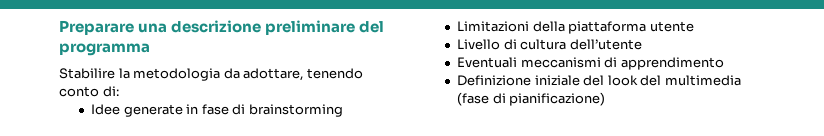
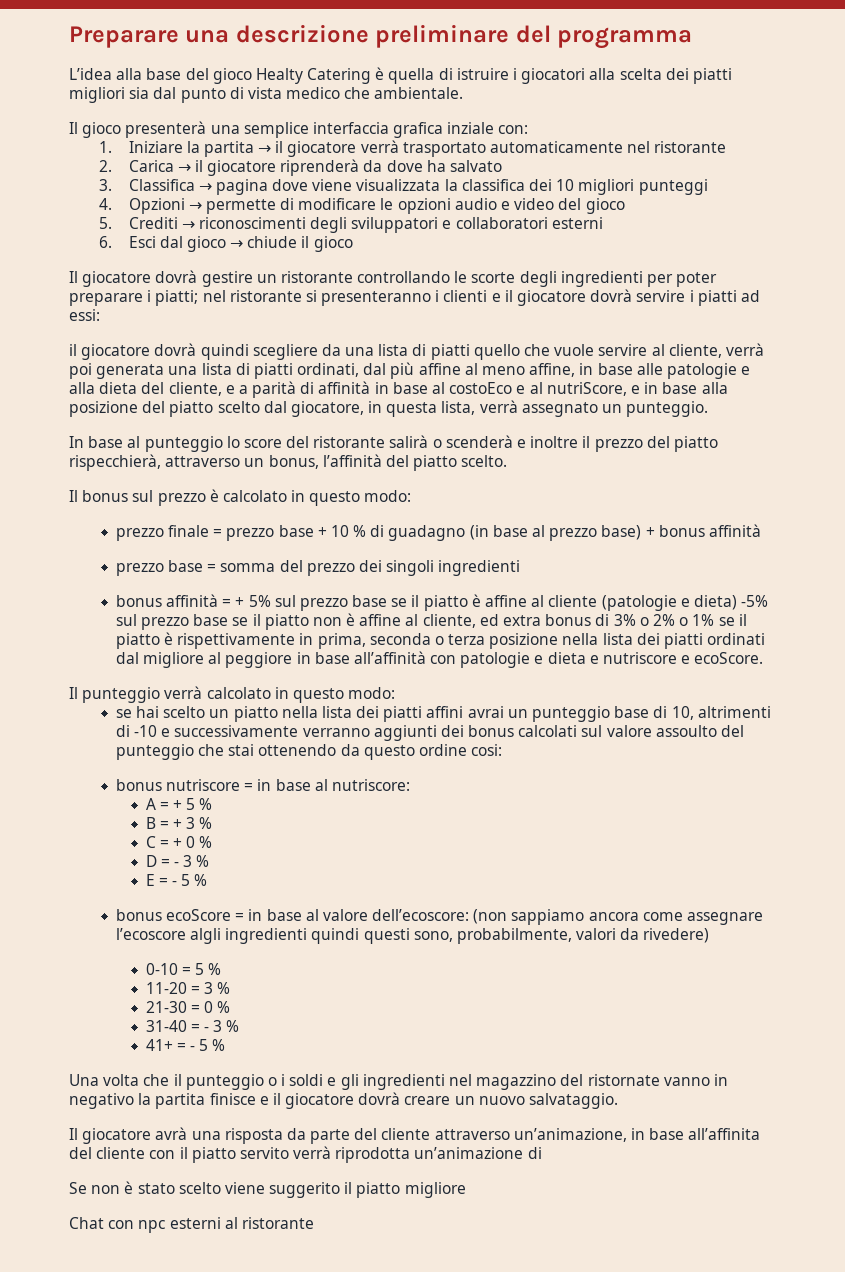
- Stabilire la metodologia da adottare, tenendo conto di:
- Idee generate in fase di brainstorming
- Limitazioni della piattaforma utente
- Livello di cultura dell’utente
- Eventuali meccanismi di apprendimento
- Definizione iniziale del look del multimedia (fase di pianificazione)
+ L’idea alla base del gioco Healty Catering è quella di istruire i giocatori alla scelta dei piatti migliori sia dal punto di vista medico che ambientale.
+ Il gioco presenterà una semplice interfaccia grafica inziale con:
+ 1. Iniziare la partita → il giocatore verrà trasportato automaticamente nel ristorante
+ 2. Carica → il giocatore riprenderà da dove ha salvato
+ 3. Classifica → pagina dove viene visualizzata la classifica dei 10 migliori punteggi
+ 4. Opzioni → permette di modificare le opzioni audio e video del gioco
+ 5. Crediti → riconoscimenti degli sviluppatori e collaboratori esterni
+ 6. Esci dal gioco → chiude il gioco
+ Il giocatore dovrà gestire un ristorante controllando le scorte degli ingredienti per poter preparare i piatti; nel ristorante si presenteranno i clienti e il giocatore dovrà servire i piatti ad essi:
+ il giocatore dovrà quindi scegliere da una lista di piatti quello che vuole servire al cliente, verrà poi generata una lista di piatti ordinati, dal più affine al meno affine, in base alle patologie e alla dieta del cliente, e a parità di affinità in base al costoEco e al nutriScore, e in base alla posizione del piatto scelto dal giocatore, in questa lista, verrà assegnato un punteggio.
+ In base al punteggio lo score del ristorante salirà o scenderà e inoltre il prezzo del piatto rispecchierà, attraverso un bonus, l’affinità del piatto scelto.
+ Il bonus sul prezzo è calcolato in questo modo:
+ prezzo finale = prezzo base + 10 % di guadagno (in base al prezzo base) + bonus affinità
+ prezzo base = somma del prezzo dei singoli ingredienti
+ bonus affinità = + 5% sul prezzo base se il piatto è affine al cliente (patologie e dieta) -5% sul prezzo base se il piatto non è affine al cliente, ed extra bonus di 3% o 2% o 1% se il piatto è rispettivamente in prima, seconda o terza posizione nella lista dei piatti ordinati dal migliore al peggiore in base all’affinità con patologie e dieta e nutriscore e ecoScore.
+ Il punteggio verrà calcolato in questo modo:
+ se hai scelto un piatto nella lista dei piatti affini avrai un punteggio base di 10, altrimenti di -10 e successivamente verranno aggiunti dei bonus calcolati sul valore assoulto del punteggio che stai ottenendo da questo ordine cosi:
+ bonus nutriscore = in base al nutriscore:
+ A = + 5 %
+ B = + 3 %
+ C = + 0 %
+ D = - 3 %
+ E = - 5 %
+ bonus ecoScore = in base al valore dell’ecoscore: (non sappiamo ancora come assegnare l’ecoscore algli ingredienti quindi questi sono, probabilmente, valori da rivedere)
+ 0-10 = 5 %
+ 11-20 = 3 %
+ 21-30 = 0 %
+ 31-40 = - 3 %
+ 41+ = - 5 %
+ Una volta che il punteggio o i soldi e gli ingredienti nel magazzino del ristornate vanno in negativo la partita finisce e il giocatore dovrà creare un nuovo salvataggio.
+ Il giocatore avrà una risposta da parte del cliente attraverso un’animazione, in base all’affinita del cliente con il piatto servito verrà riprodotta un’animazione di
+ Se non è stato scelto viene suggerito il piatto migliore
+ Chat con npc esterni al ristorante

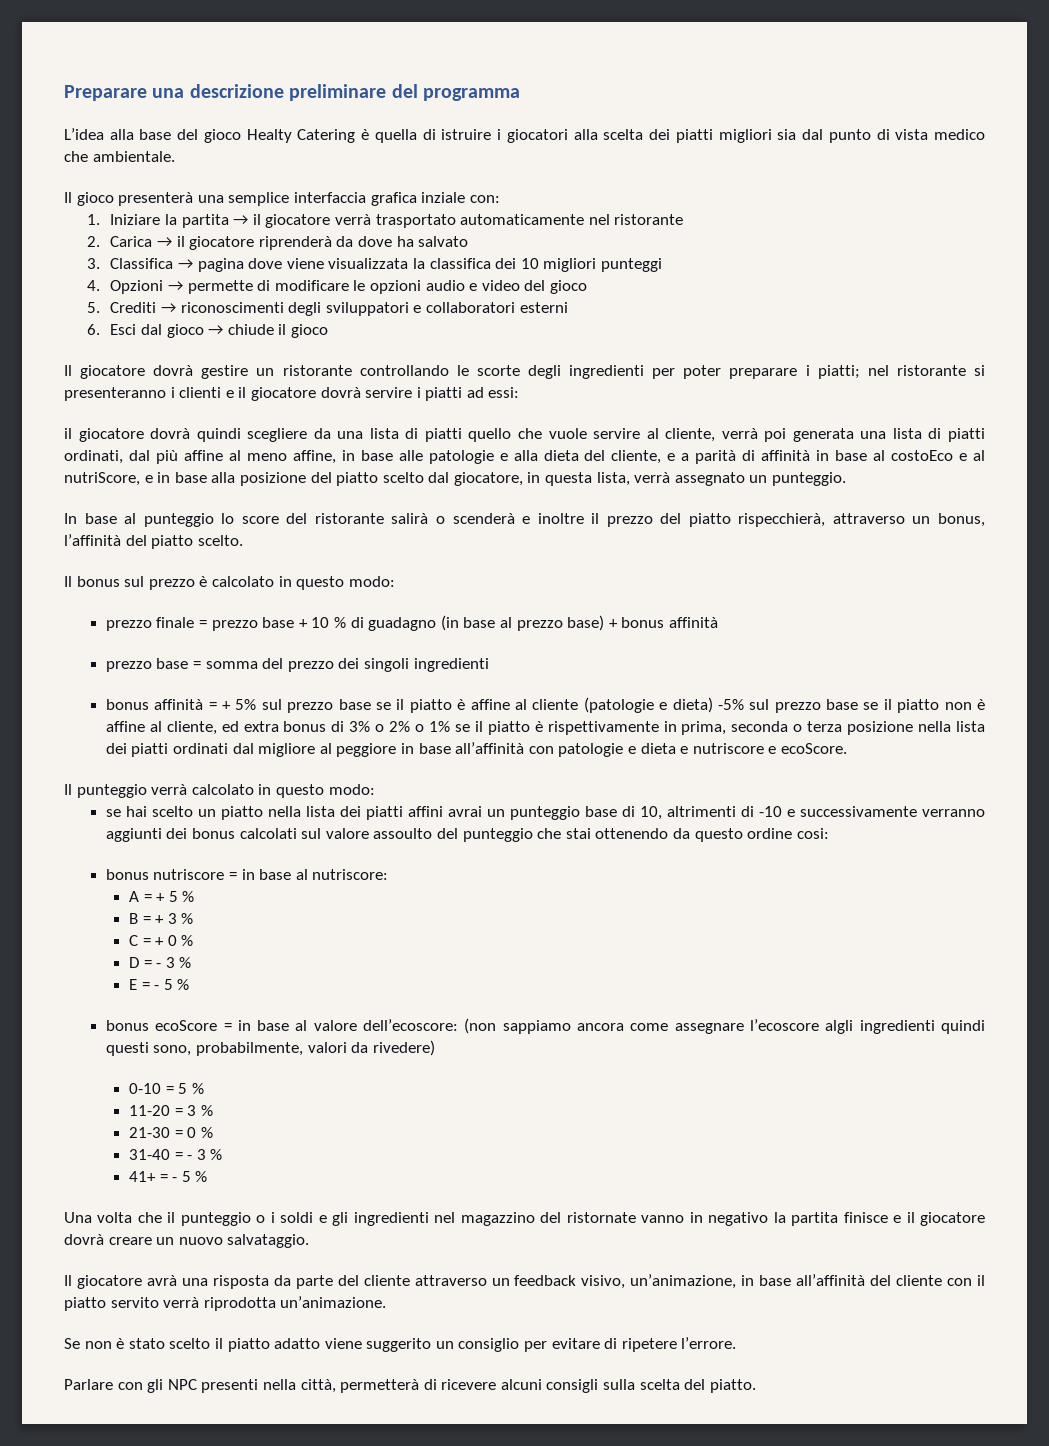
- Il giocatore avrà una risposta da parte del cliente attraverso un’animazione, in base all’affinita del cliente con il piatto servito verrà riprodotta un’animazione di
+ Il giocatore avrà una risposta da parte del cliente attraverso un feedback visivo, un’animazione, in base all’affinità del cliente con il piatto servito verrà riprodotta un’animazione.
- Se non è stato scelto viene suggerito il piatto migliore
- Chat con npc esterni al ristorante
+ Se non è stato scelto il piatto adatto viene suggerito un consiglio per evitare di ripetere l’errore.
+ Parlare con gli NPC presenti nella città, permetterà di ricevere alcuni consigli sulla scelta del piatto.

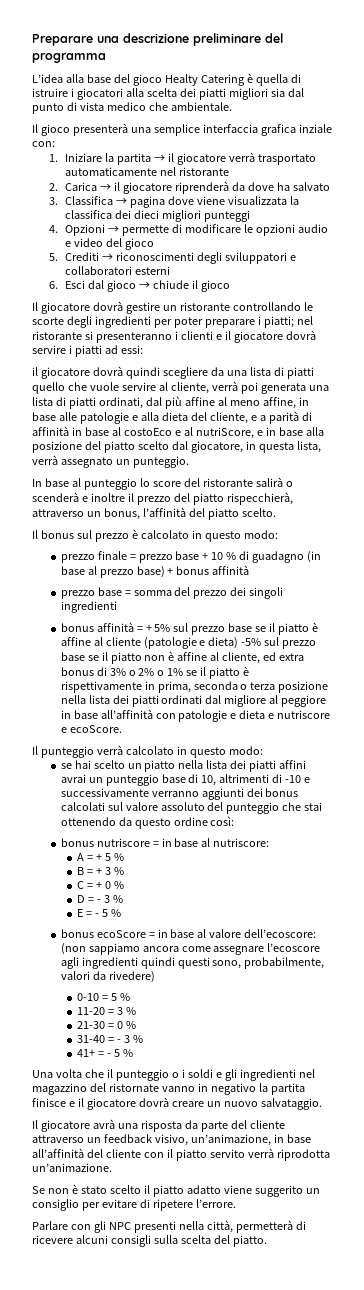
- 3. Classifica → pagina dove viene visualizzata la classifica dei 10 migliori punteggi
+ 3. Classifica → pagina dove viene visualizzata la classifica dei dieci migliori punteggi
- se hai scelto un piatto nella lista dei piatti affini avrai un punteggio base di 10, altrimenti di -10 e successivamente verranno aggiunti dei bonus calcolati sul valore assoulto del punteggio che stai ottenendo da questo ordine cosi:
+ se hai scelto un piatto nella lista dei piatti affini avrai un punteggio base di 10, altrimenti di -10 e successivamente verranno aggiunti dei bonus calcolati sul valore assoluto del punteggio che stai ottenendo da questo ordine così:
- bonus ecoScore = in base al valore dell’ecoscore: (non sappiamo ancora come assegnare l’ecoscore algli ingredienti quindi questi sono, probabilmente, valori da rivedere)
+ bonus ecoScore = in base al valore dell’ecoscore: (non sappiamo ancora come assegnare l’ecoscore agli ingredienti quindi questi sono, probabilmente, valori da rivedere)

